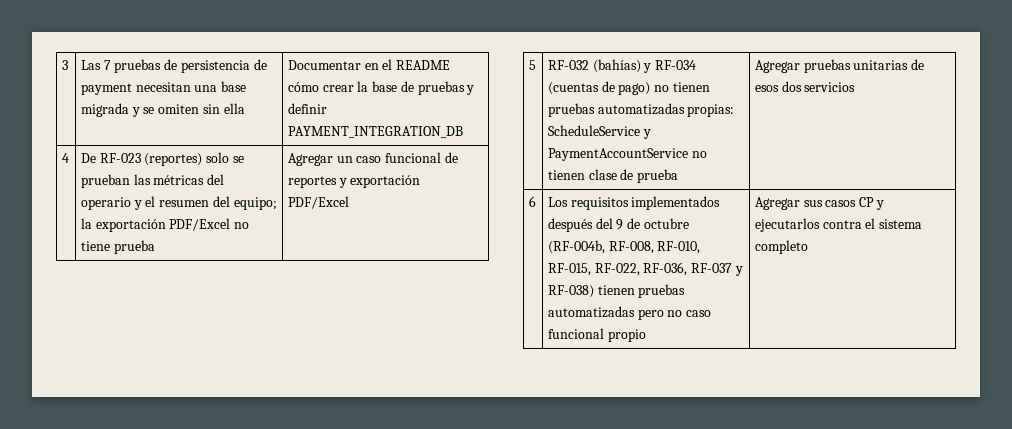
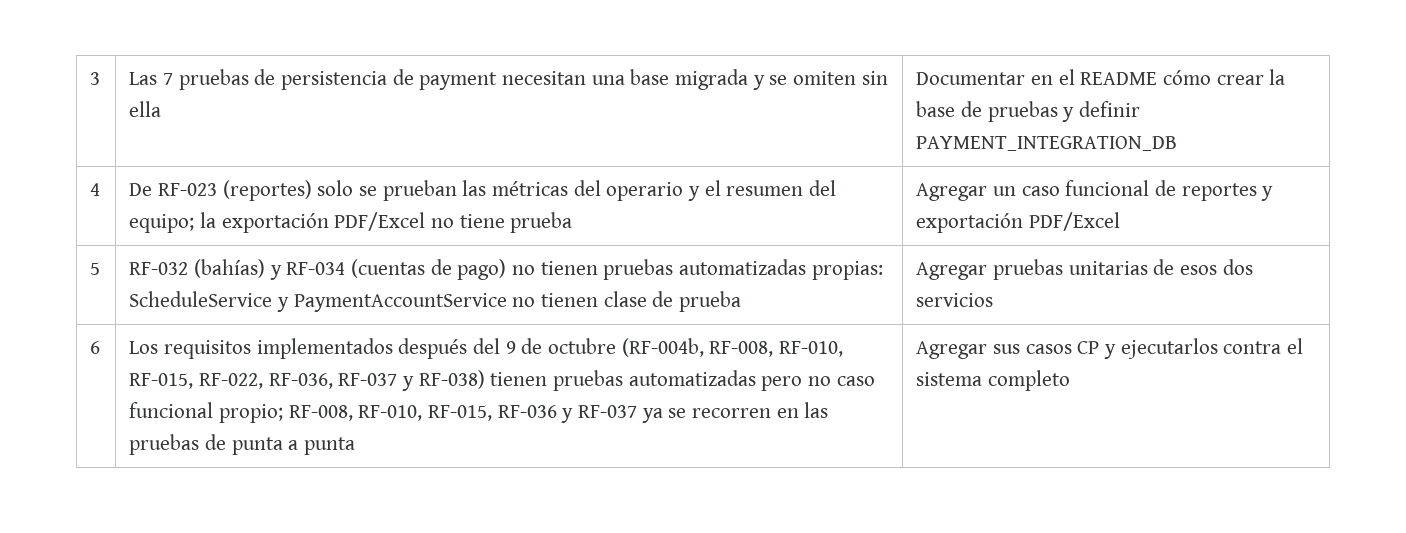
- Los requisitos implementados después del 9 de octubre (RF-004b, RF-008, RF-010, RF-015, RF-022, RF-036, RF-037 y RF-038) tienen pruebas automatizadas pero no caso funcional propio
+ Los requisitos implementados después del 9 de octubre (RF-004b, RF-008, RF-010, RF-015, RF-022, RF-036, RF-037 y RF-038) tienen pruebas automatizadas pero no caso funcional propio; RF-008, RF-010, RF-015, RF-036 y RF-037 ya se recorren en las pruebas de punta a punta

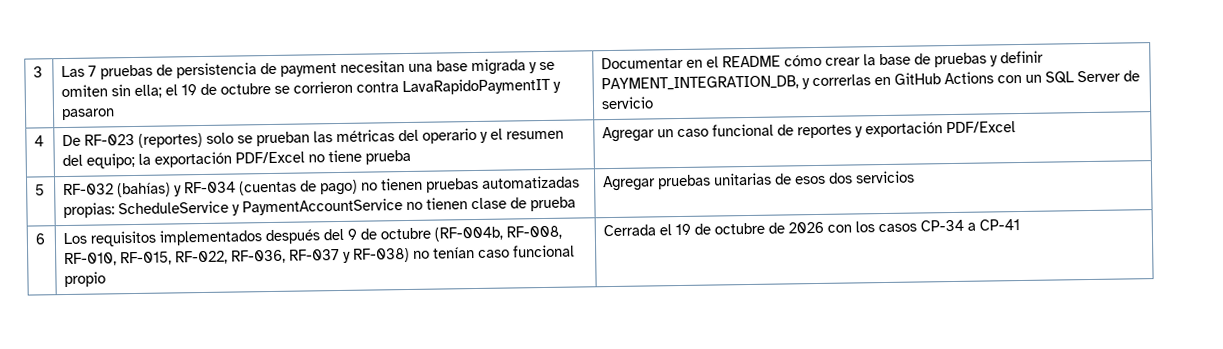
- Las 7 pruebas de persistencia de payment necesitan una base migrada y se omiten sin ella
+ Las 7 pruebas de persistencia de payment necesitan una base migrada y se omiten sin ella; el 19 de octubre se corrieron contra LavaRapidoPaymentIT y pasaron
- Documentar en el README cómo crear la base de pruebas y definir PAYMENT_INTEGRATION_DB
+ Documentar en el README cómo crear la base de pruebas y definir PAYMENT_INTEGRATION_DB, y correrlas en GitHub Actions con un SQL Server de servicio
- Los requisitos implementados después del 9 de octubre (RF-004b, RF-008, RF-010, RF-015, RF-022, RF-036, RF-037 y RF-038) tienen pruebas automatizadas pero no caso funcional propio; RF-008, RF-010, RF-015, RF-036 y RF-037 ya se recorren en las pruebas de punta a punta | Agregar sus casos CP y ejecutarlos contra el sistema completo
+ Los requisitos implementados después del 9 de octubre (RF-004b, RF-008, RF-010, RF-015, RF-022, RF-036, RF-037 y RF-038) no tenían caso funcional propio | Cerrada el 19 de octubre de 2026 con los casos CP-34 a CP-41

